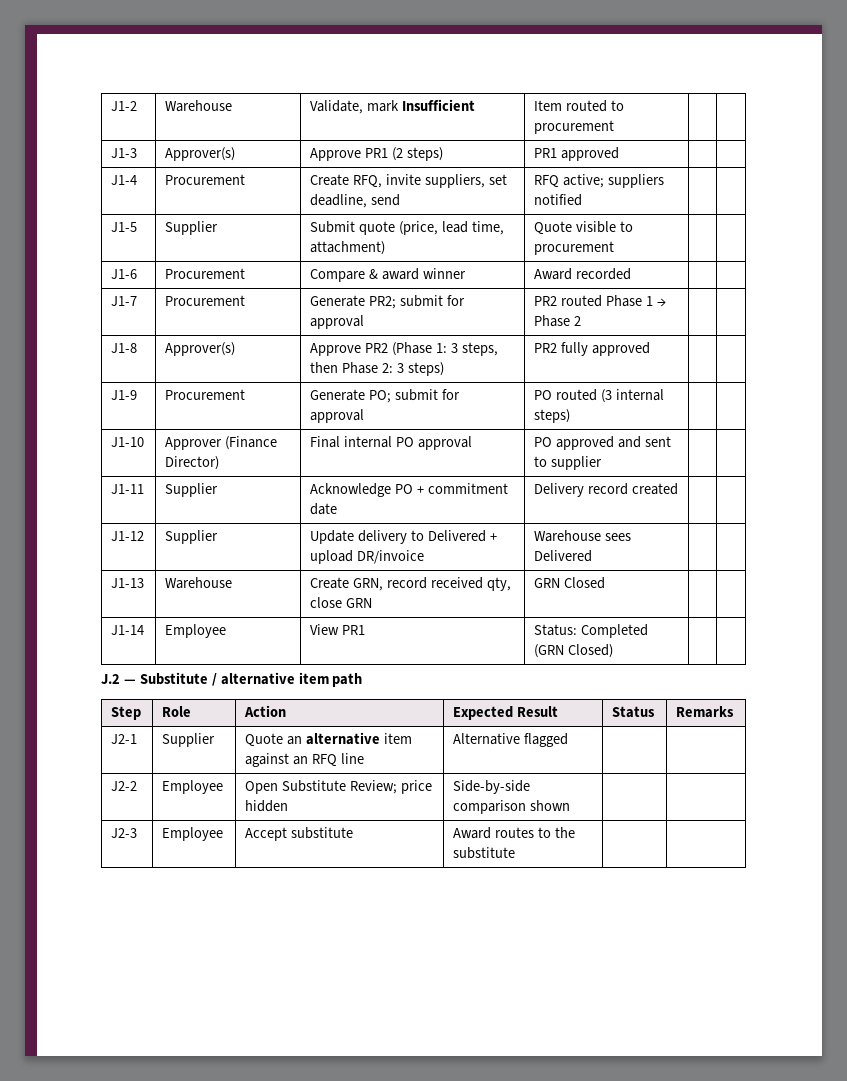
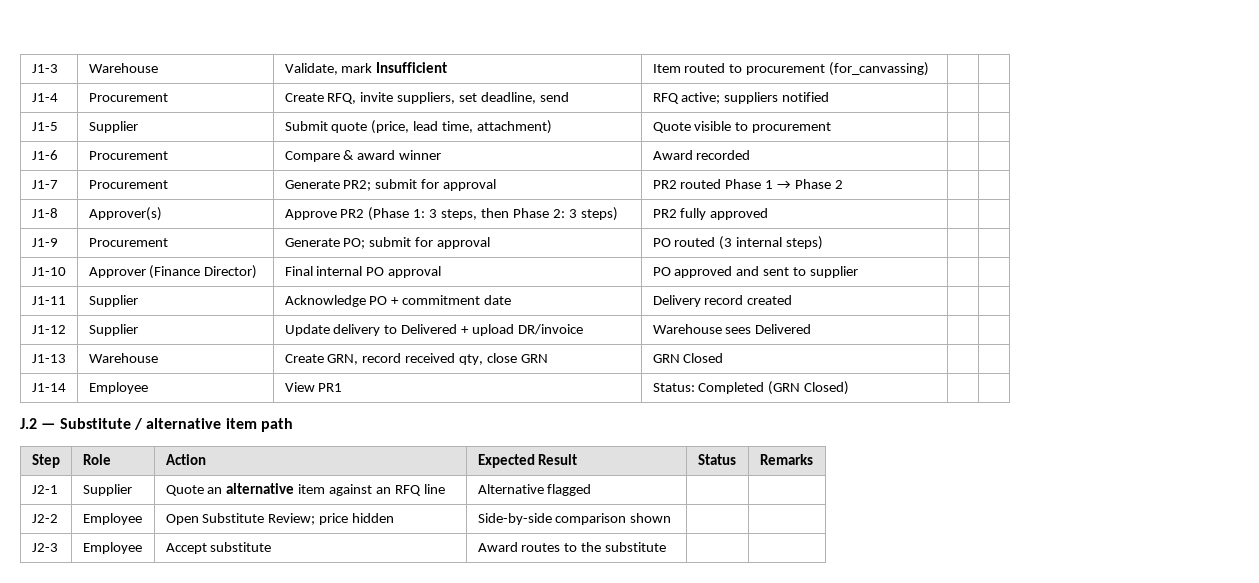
- J1-2 | Warehouse | Validate, mark Insufficient | Item routed to procurement | |
- J1-3 | Approver(s) | Approve PR1 (2 steps) | PR1 approved | |
+ J1-3 | Warehouse | Validate, mark Insufficient | Item routed to procurement (for_canvassing) | |

